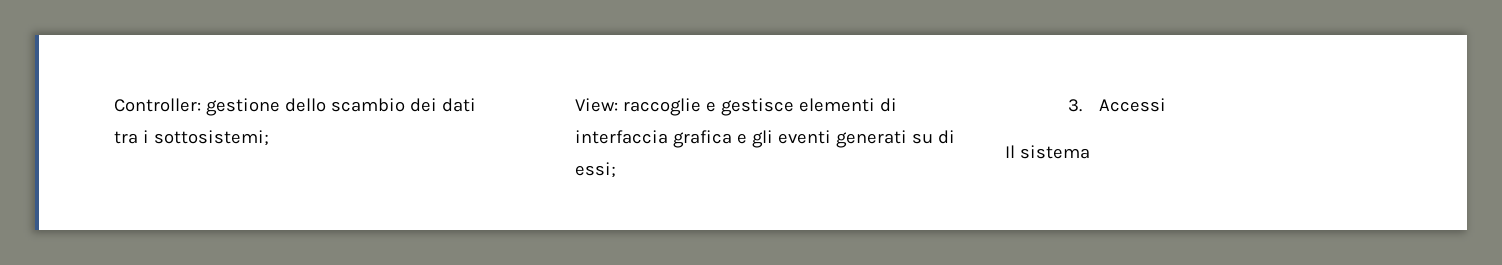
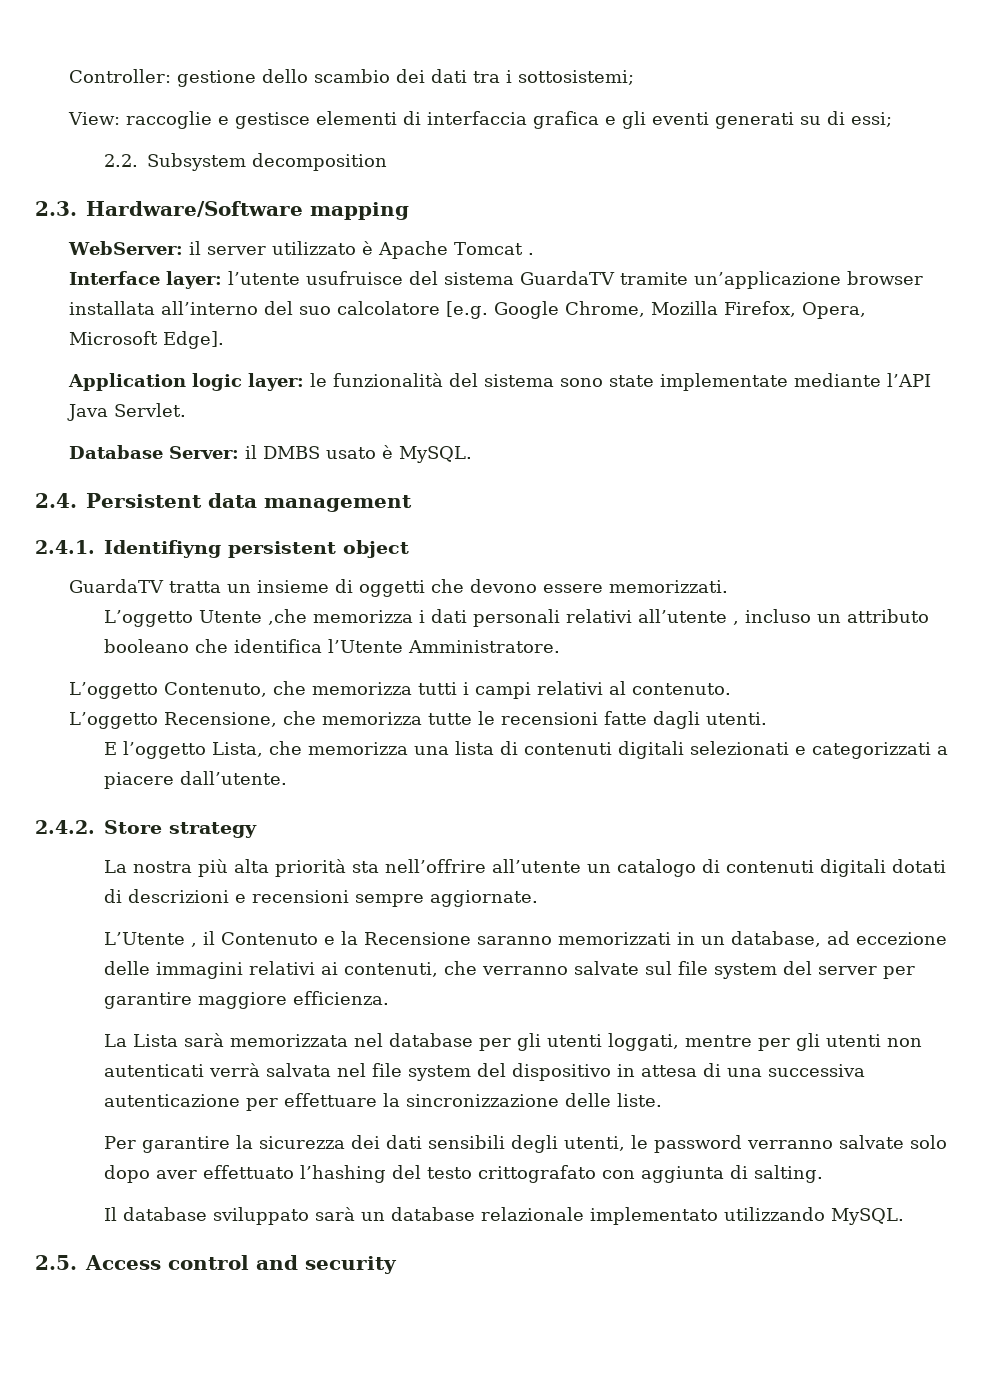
- 3. Accessi
- Il sistema
+ 2.2. Subsystem decomposition
+ 2.3. Hardware/Software mapping
+ WebServer: il server utilizzato è Apache Tomcat .
+ Interface layer: l’utente usufruisce del sistema GuardaTV tramite un’applicazione browser installata all’interno del suo calcolatore [e.g. Google Chrome, Mozilla Firefox, Opera, Microsoft Edge].
+ Application logic layer: le funzionalità del sistema sono state implementate mediante l’API Java Servlet.
+ Database Server: il DMBS usato è MySQL.
+ 2.4. Persistent data management
+ 2.4.1. Identifiyng persistent object
+ GuardaTV tratta un insieme di oggetti che devono essere memorizzati.
+ L’oggetto Utente ,che memorizza i dati personali relativi all’utente , incluso un attributo booleano che identifica l’Utente Amministratore.
+ L’oggetto Contenuto, che memorizza tutti i campi relativi al contenuto.
+ L’oggetto Recensione, che memorizza tutte le recensioni fatte dagli utenti.
+ E l’oggetto Lista, che memorizza una lista di contenuti digitali selezionati e categorizzati a piacere dall’utente.
+ 2.4.2. Store strategy
+ La nostra più alta priorità sta nell’offrire all’utente un catalogo di contenuti digitali dotati di descrizioni e recensioni sempre aggiornate.
+ L’Utente , il Contenuto e la Recensione saranno memorizzati in un database, ad eccezione delle immagini relativi ai contenuti, che verranno salvate sul file system del server per garantire maggiore efficienza.
+ La Lista sarà memorizzata nel database per gli utenti loggati, mentre per gli utenti non autenticati verrà salvata nel file system del dispositivo in attesa di una successiva autenticazione per effettuare la sincronizzazione delle liste.
+ Per garantire la sicurezza dei dati sensibili degli utenti, le password verranno salvate solo dopo aver effettuato l’hashing del testo crittografato con aggiunta di salting.
+ Il database sviluppato sarà un database relazionale implementato utilizzando MySQL.
+ 2.5. Access control and security

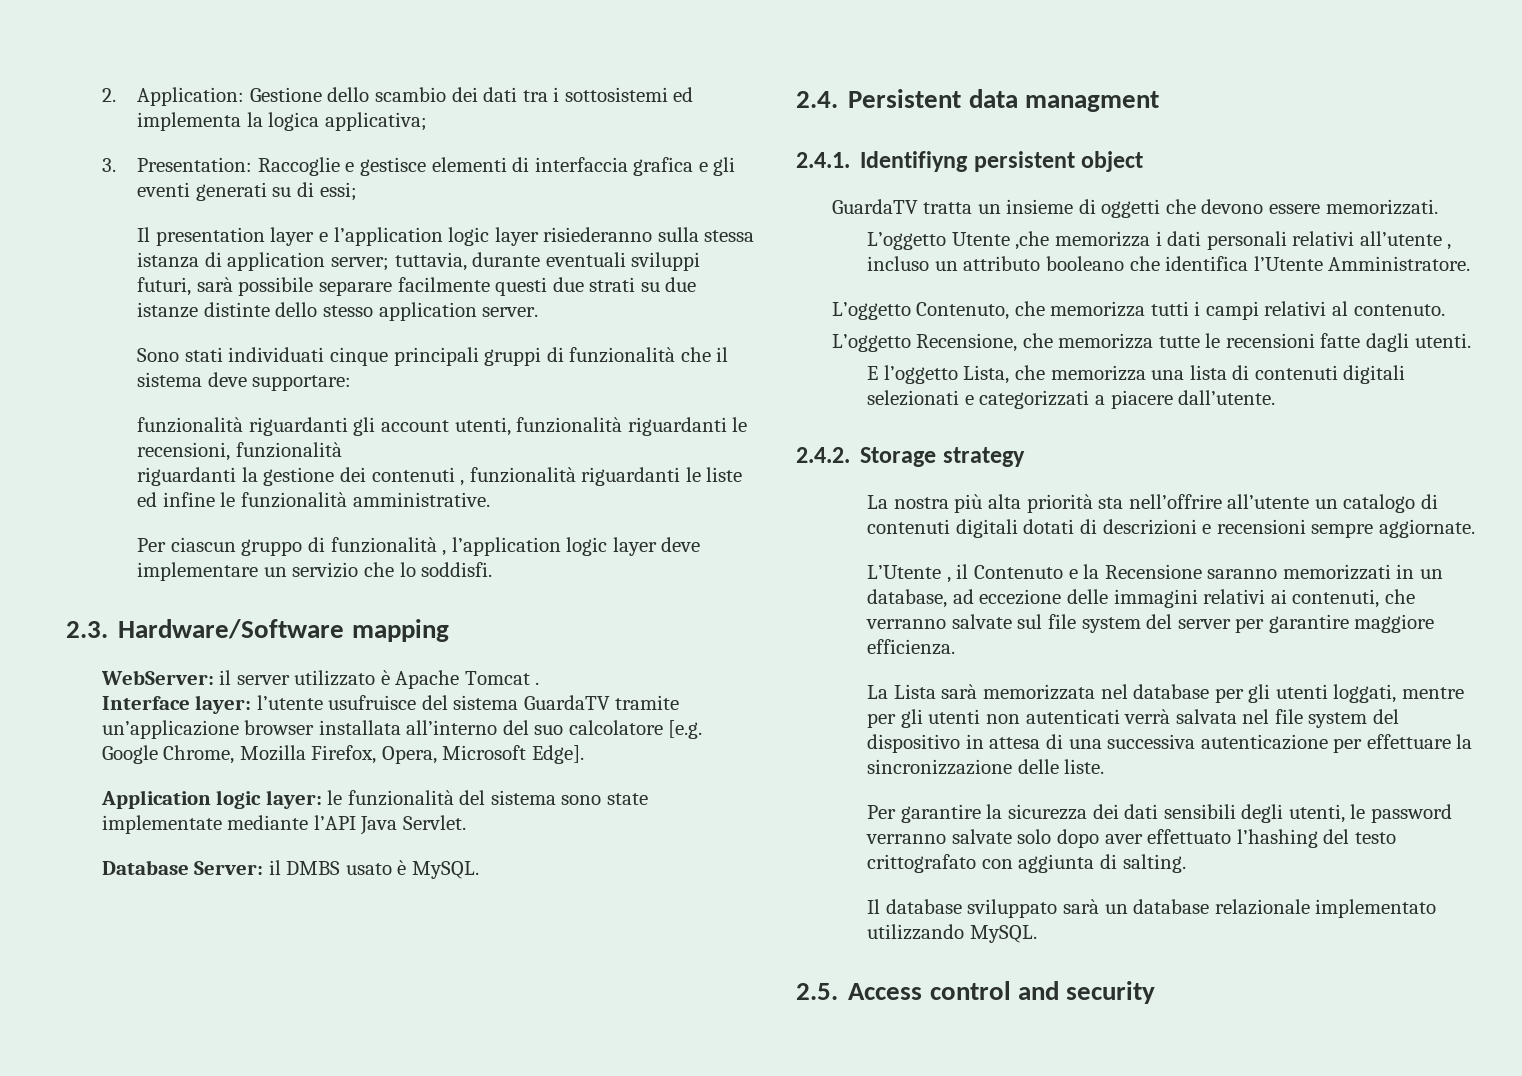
- Controller: gestione dello scambio dei dati tra i sottosistemi;
- View: raccoglie e gestisce elementi di interfaccia grafica e gli eventi generati su di essi;
+ 2. Application: Gestione dello scambio dei dati tra i sottosistemi ed implementa la logica applicativa;
+ 3. Presentation: Raccoglie e gestisce elementi di interfaccia grafica e gli eventi generati su di essi;
- 2.2. Subsystem decomposition
+ Il presentation layer e l’application logic layer risiederanno sulla stessa istanza di application server; tuttavia, durante eventuali sviluppi futuri, sarà possibile separare facilmente questi due strati su due istanze distinte dello stesso application server.
+ Sono stati individuati cinque principali gruppi di funzionalità che il sistema deve supportare:
+ funzionalità riguardanti gli account utenti, funzionalità riguardanti le recensioni, funzionalità
+ riguardanti la gestione dei contenuti , funzionalità riguardanti le liste ed infine le funzionalità amministrative.
+ Per ciascun gruppo di funzionalità , l’application logic layer deve implementare un servizio che lo soddisfi.
- 2.4. Persistent data management
+ 2.4. Persistent data managment
- 2.4.2. Store strategy
+ 2.4.2. Storage strategy

